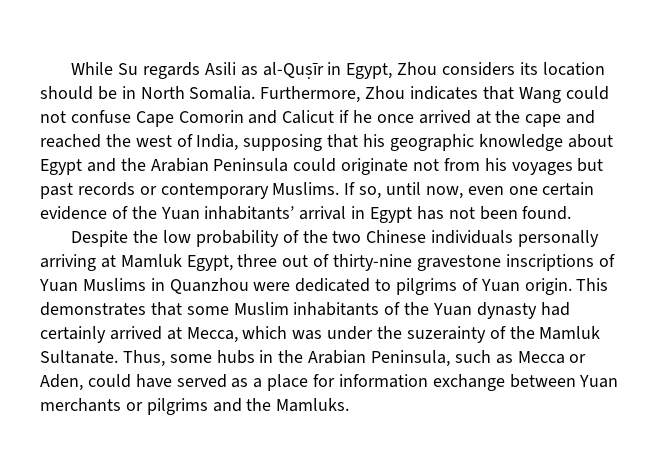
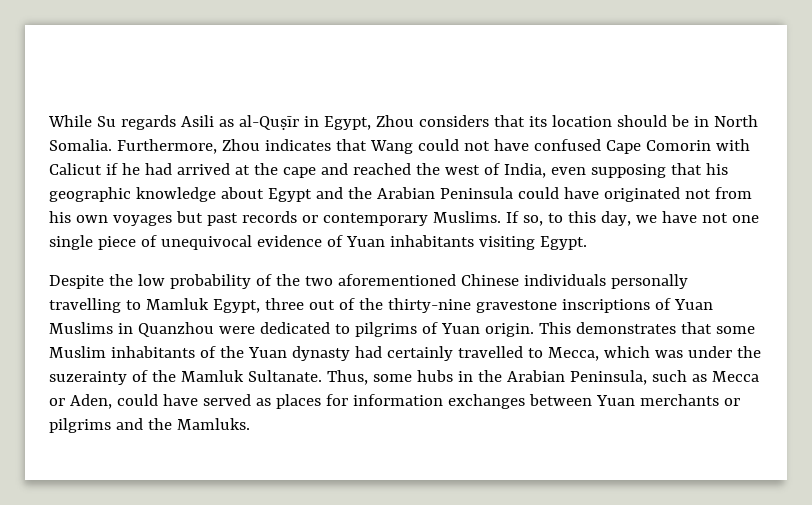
- While Su regards Asili as al-Quṣīr in Egypt, Zhou considers its location should be in North Somalia.
+ While Su regards Asili as al-Quṣīr in Egypt, Zhou considers that its location should be in North Somalia.
- Furthermore, Zhou indicates that Wang could not confuse Cape Comorin and Calicut if he once arrived at the cape and reached the west of India, supposing that his geographic knowledge about Egypt and the Arabian Peninsula could originate not from his voyages but past records or contemporary Muslims.
+ Furthermore, Zhou indicates that Wang could not have confused Cape Comorin with Calicut if he had arrived at the cape and reached the west of India, even supposing that his geographic knowledge about Egypt and the Arabian Peninsula could have originated not from his own voyages but past records or contemporary Muslims.
- If so, until now, even one certain evidence of the Yuan inhabitants’ arrival in Egypt has not been found.
+ If so, to this day, we have not one single piece of unequivocal evidence of Yuan inhabitants visiting Egypt.
- Despite the low probability of the two Chinese individuals personally arriving at Mamluk Egypt, three out of thirty-nine gravestone inscriptions of Yuan Muslims in Quanzhou were dedicated to pilgrims of Yuan origin.
+ Despite the low probability of the two aforementioned Chinese individuals personally travelling to Mamluk Egypt, three out of the thirty-nine gravestone inscriptions of Yuan Muslims in Quanzhou were dedicated to pilgrims of Yuan origin.
- This demonstrates that some Muslim inhabitants of the Yuan dynasty had certainly arrived at Mecca, which was under the suzerainty of the Mamluk Sultanate.
+ This demonstrates that some Muslim inhabitants of the Yuan dynasty had certainly travelled to Mecca, which was under the suzerainty of the Mamluk Sultanate.
- Thus, some hubs in the Arabian Peninsula, such as Mecca or Aden, could have served as a place for information exchange between Yuan merchants or pilgrims and the Mamluks.
+ Thus, some hubs in the Arabian Peninsula, such as Mecca or Aden, could have served as places for information exchanges between Yuan merchants or pilgrims and the Mamluks.

